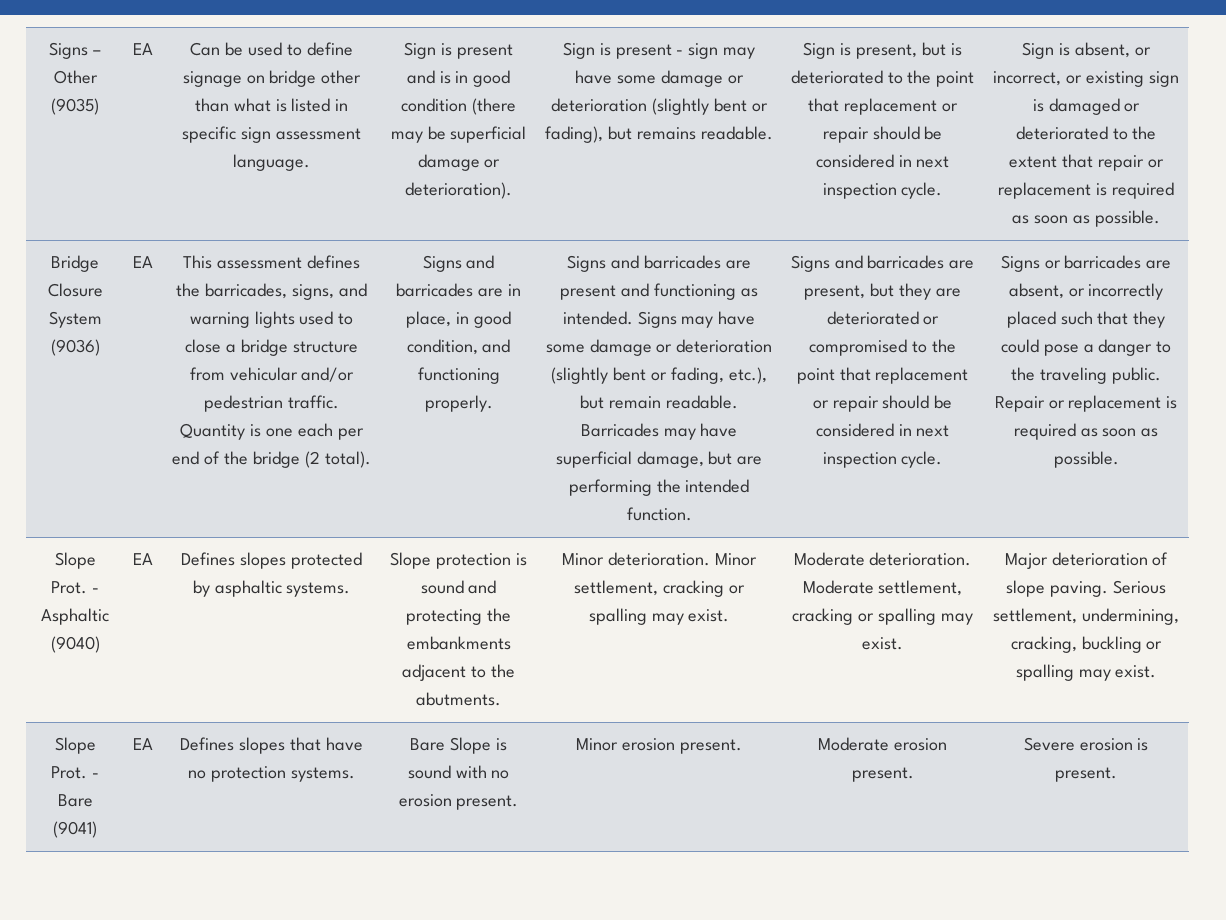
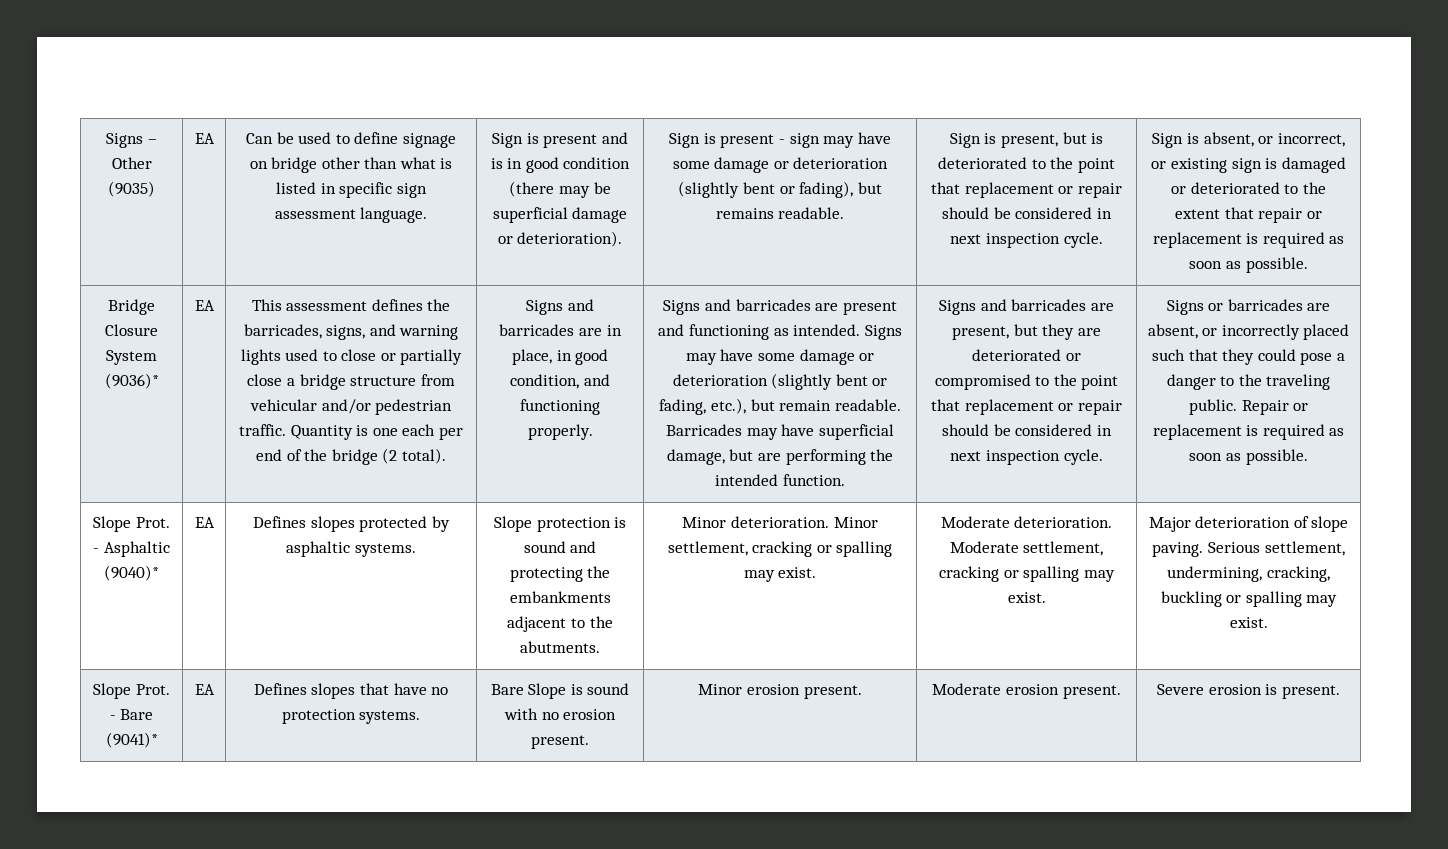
- Bridge Closure System (9036)
+ Bridge Closure System (9036)*
- This assessment defines the barricades, signs, and warning lights used to close a bridge structure from vehicular and/or pedestrian traffic.
+ This assessment defines the barricades, signs, and warning lights used to close or partially close a bridge structure from vehicular and/or pedestrian traffic.
- - Asphaltic (9040)
+ - Asphaltic (9040)*
- Slope Prot. - Bare (9041) | EA | Defines slopes that have no protection systems. | Bare Slope is sound with no erosion present. | Minor erosion present. | Moderate erosion present. | Severe erosion is present.
+ Slope Prot. - Bare (9041)* | EA | Defines slopes that have no protection systems. | Bare Slope is sound with no erosion present. | Minor erosion present. | Moderate erosion present. | Severe erosion is present.

